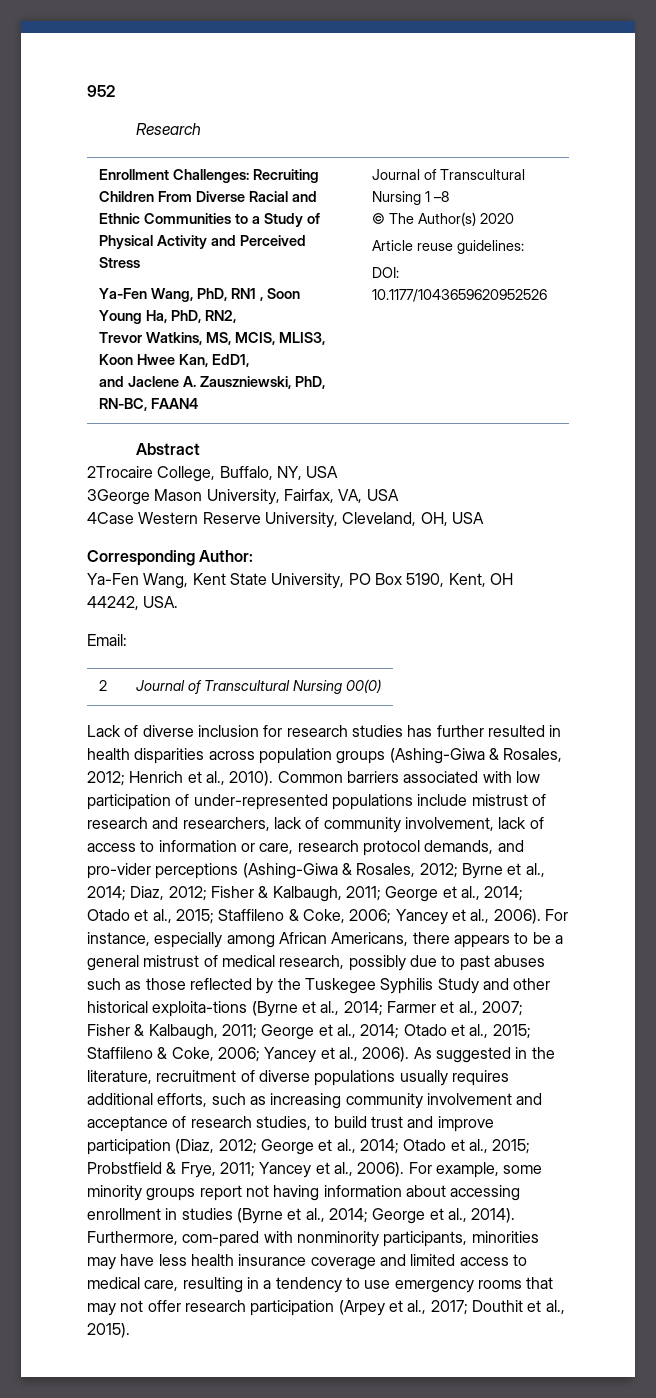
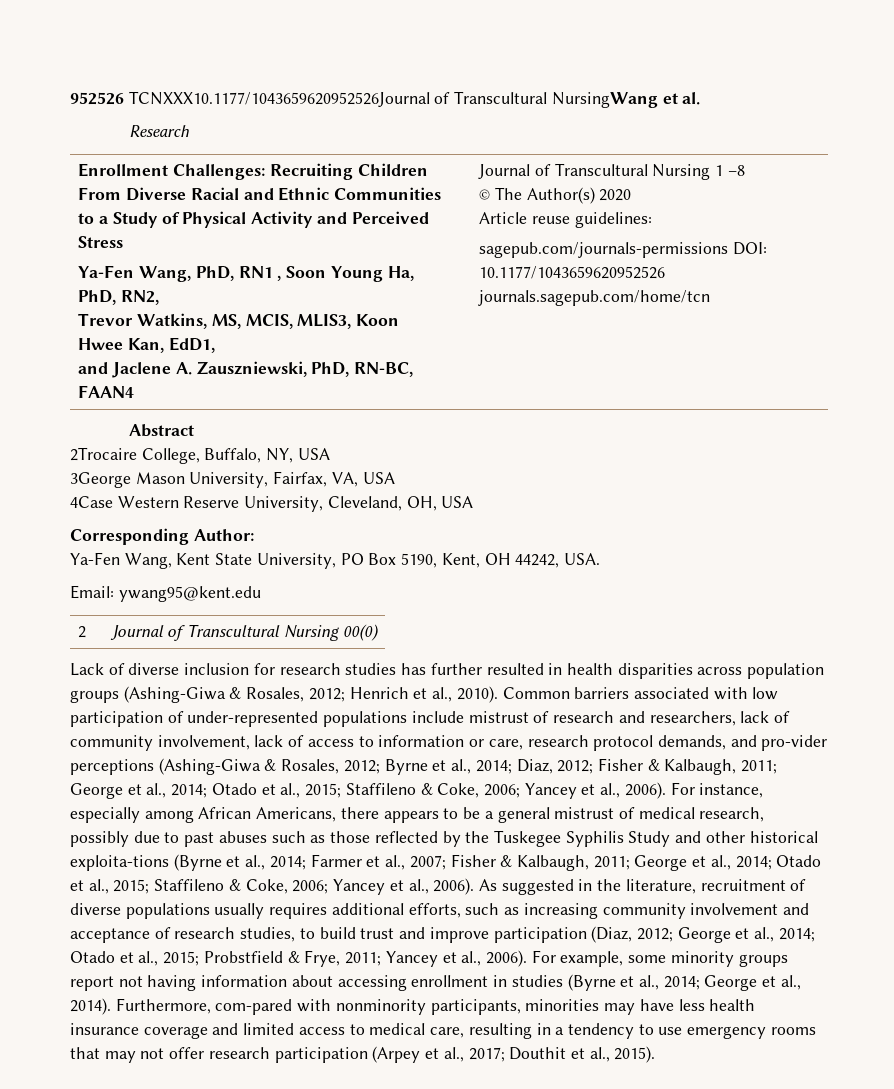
- 952
+ 952526 TCNXXX10.1177/1043659620952526Journal of Transcultural NursingWang et al.
- DOI: 10.1177/1043659620952526
+ sagepub.com/journals-permissions DOI: 10.1177/1043659620952526 journals.sagepub.com/home/tcn
- Email:
+ Email: ywang95@kent.edu

